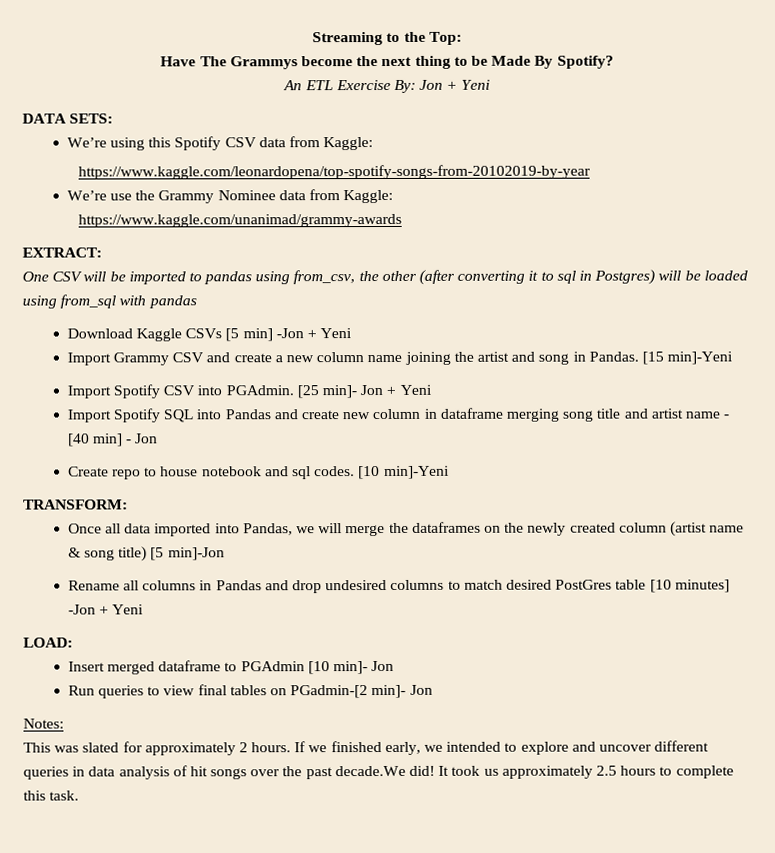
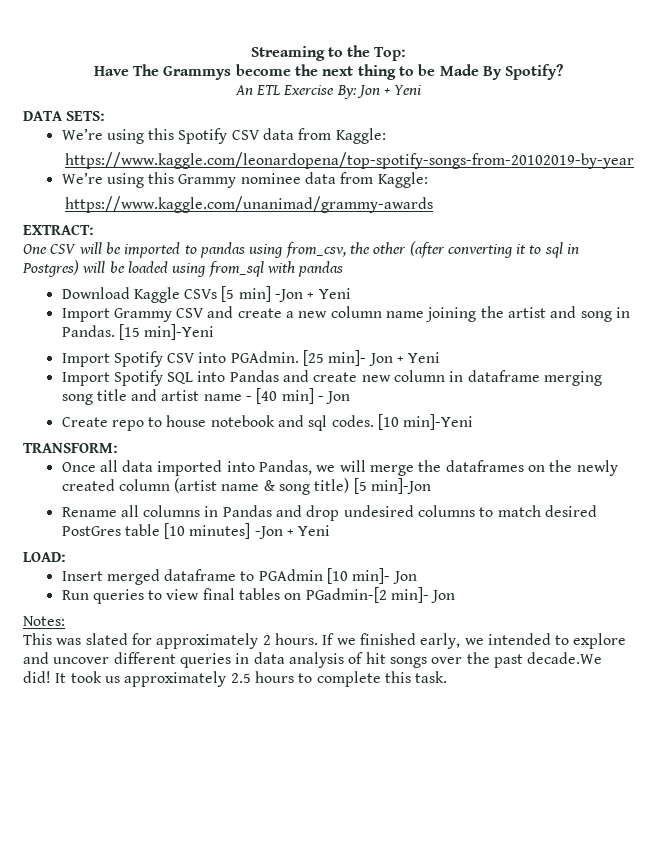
- We’re use the Grammy Nominee data from Kaggle:
+ We’re using this Grammy nominee data from Kaggle:

